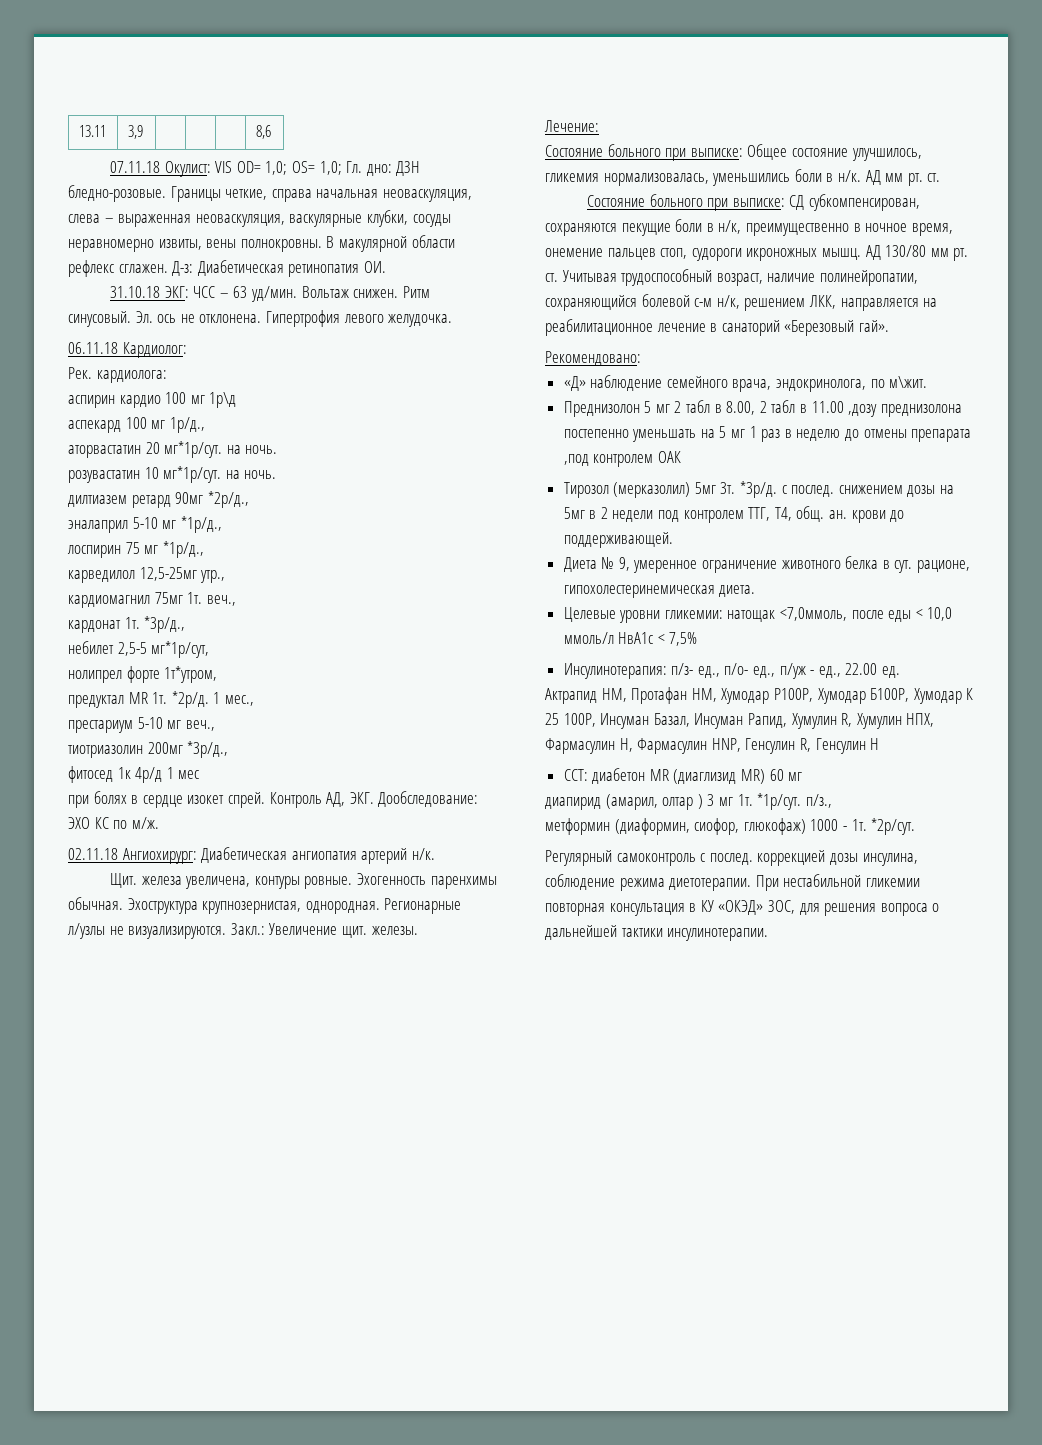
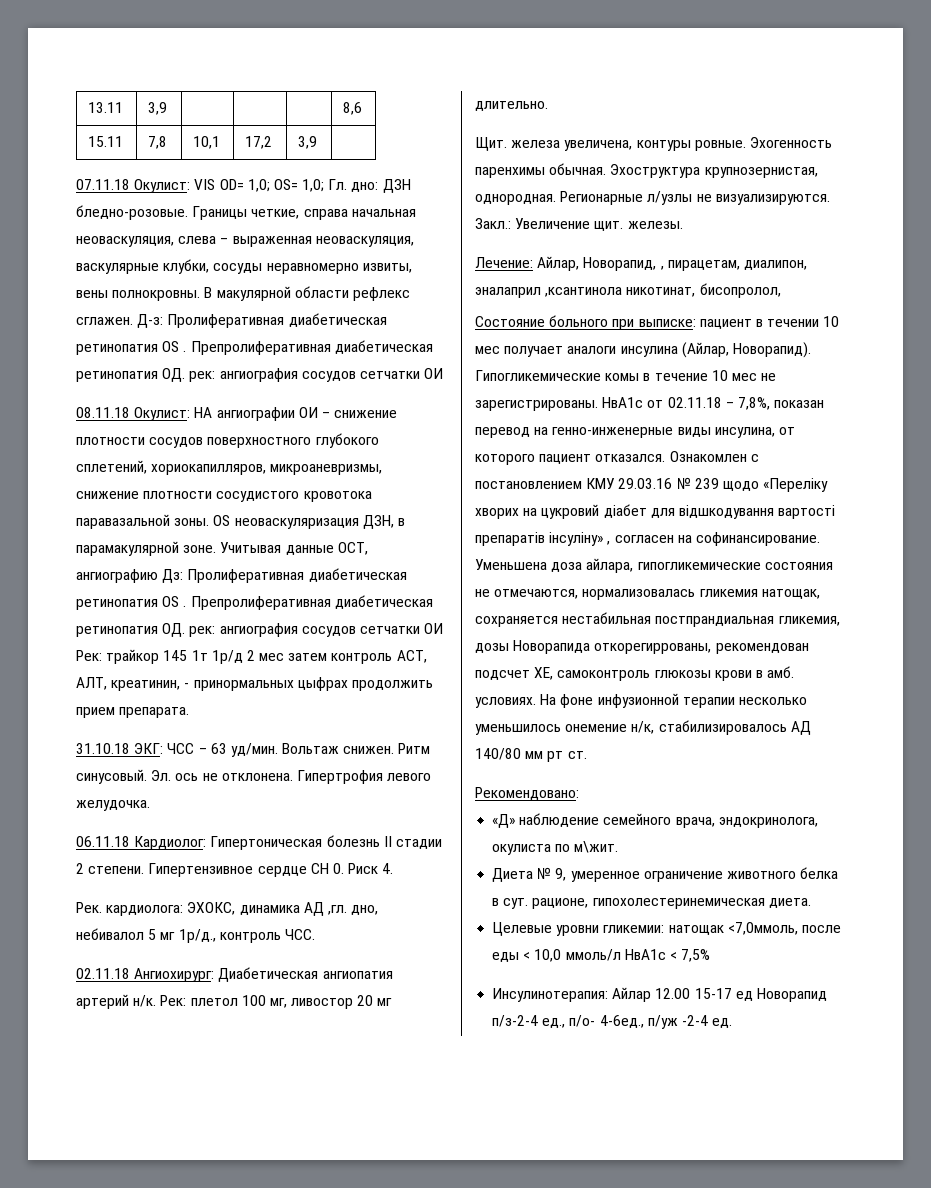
+ 15.11 | 7,8 | 10,1 | 17,2 | 3,9 |
- Д-з: Диабетическая ретинопатия ОИ.
+ Д-з: Пролиферативная диабетическая ретинопатия OS . Препролиферативная диабетическая ретинопатия ОД. рек: ангиография сосудов сетчатки ОИ
+ 08.11.18 Окулист: НА ангиографии ОИ – снижение плотности сосудов поверхностного глубокого сплетений, хориокапилляров, микроаневризмы, снижение плотности сосудистого кровотока паравазальной зоны. OS неоваскуляризация ДЗН, в парамакулярной зоне. Учитывая данные ОСТ, ангиографию Дз: Пролиферативная диабетическая ретинопатия OS . Препролиферативная диабетическая ретинопатия ОД. рек: ангиография сосудов сетчатки ОИ Рек: трайкор 145 1т 1р/д 2 мес затем контроль АСТ, АЛТ, креатинин, - принормальных цыфрах продолжить прием препарата.
- 06.11.18 Кардиолог:
- Рек. кардиолога:
- аспирин кардио 100 мг 1р\д
- аспекард 100 мг 1р/д.,
- аторвастатин 20 мг*1р/сут. на ночь.
- розувастатин 10 мг*1р/сут. на ночь.
- дилтиазем ретард 90мг *2р/д.,
- эналаприл 5-10 мг *1р/д.,
- лоспирин 75 мг *1р/д.,
- карведилол 12,5-25мг утр.,
- кардиомагнил 75мг 1т. веч.,
- кардонат 1т. *3р/д.,
- небилет 2,5-5 мг*1р/сут,
- нолипрел форте 1т*утром,
- предуктал МR 1т. *2р/д. 1 мес.,
- престариум 5-10 мг веч.,
- тиотриазолин 200мг *3р/д.,
- фитосед 1к 4р/д 1 мес
- при болях в сердце изокет спрей. Контроль АД, ЭКГ. Дообследование: ЭХО КС по м/ж.
+ 06.11.18 Кардиолог: Гипертоническая болезнь II стадии 2 степени. Гипертензивное сердце СН 0. Риск 4.
+ Рек. кардиолога: ЭХОКС, динамика АД ,гл. дно, небивалол 5 мг 1р/д., контроль ЧСС.
+ Рек: плетол 100 мг, ливостор 20 мг длительно.
- Лечение:
- Состояние больного при выписке: Общее состояние улучшилось, гликемия нормализовалась, уменьшились боли в н/к. АД мм рт. ст.
- Состояние больного при выписке: СД субкомпенсирован, сохраняются пекущие боли в н/к, преимущественно в ночное время, онемение пальцев стоп, судороги икроножных мышц. АД 130/80 мм рт. ст. Учитывая трудоспособный возраст, наличие полинейропатии, сохраняющийся болевой с-м н/к, решением ЛКК, направляется на реабилитационное лечение в санаторий «Березовый гай».
+ Лечение: Айлар, Новорапид, , пирацетам, диалипон, эналаприл ,ксантинола никотинат, бисопролол,
+ Состояние больного при выписке: пациент в течении 10 мес получает аналоги инсулина (Айлар, Новорапид). Гипогликемические комы в течение 10 мес не зарегистрированы. НвА1с от 02.11.18 – 7,8%, показан перевод на генно-инженерные виды инсулина, от которого пациент отказался. Ознакомлен с постановлением КМУ 29.03.16 № 239 щодо «Перелiку хворих на цукровий дiабет для вiдшкодування вартостi препаратiв iнсулiну» , согласен на софинансирование. Уменьшена доза айлара, гипогликемические состояния не отмечаются, нормализовалась гликемия натощак, сохраняется нестабильная постпрандиальная гликемия, дозы Новорапида откорегиррованы, рекомендован подсчет ХЕ, самоконтроль глюкозы крови в амб. условиях. На фоне инфузионной терапии несколько уменьшилось онемение н/к, стабилизировалось АД 140/80 мм рт ст.
- «Д» наблюдение семейного врача, эндокринолога, по м\жит.
+ «Д» наблюдение семейного врача, эндокринолога, окулиста по м\жит.
- Преднизолон 5 мг 2 табл в 8.00, 2 табл в 11.00 ,дозу преднизолона постепенно уменьшать на 5 мг 1 раз в неделю до отмены препарата ,под контролем ОАК
- Тирозол (мерказолил) 5мг 3т. *3р/д. с послед. снижением дозы на 5мг в 2 недели под контролем ТТГ, Т4, общ. ан. крови до поддерживающей.
- Инсулинотерапия: п/з- ед., п/о- ед., п/уж - ед., 22.00 ед.
- Актрапид НМ, Протафан НМ, Хумодар Р100Р, Хумодар Б100Р, Хумодар К 25 100Р, Инсуман Базал, Инсуман Рапид, Хумулин R, Хумулин НПХ, Фармасулин Н, Фармасулин НNР, Генсулин R, Генсулин Н
- ССТ: диабетон МR (диаглизид МR) 60 мг
- диапирид (амарил, олтар ) 3 мг 1т. *1р/сут. п/з.,
- метформин (диаформин, сиофор, глюкофаж) 1000 - 1т. *2р/сут.
- Регулярный самоконтроль с послед. коррекцией дозы инсулина, соблюдение режима диетотерапии. При нестабильной гликемии повторная консультация в КУ «ОКЭД» ЗОС, для решения вопроса о дальнейшей тактики инсулинотерапии.
+ Инсулинотерапия: Айлар 12.00 15-17 ед Новорапид п/з-2-4 ед., п/о- 4-6ед., п/уж -2-4 ед.

